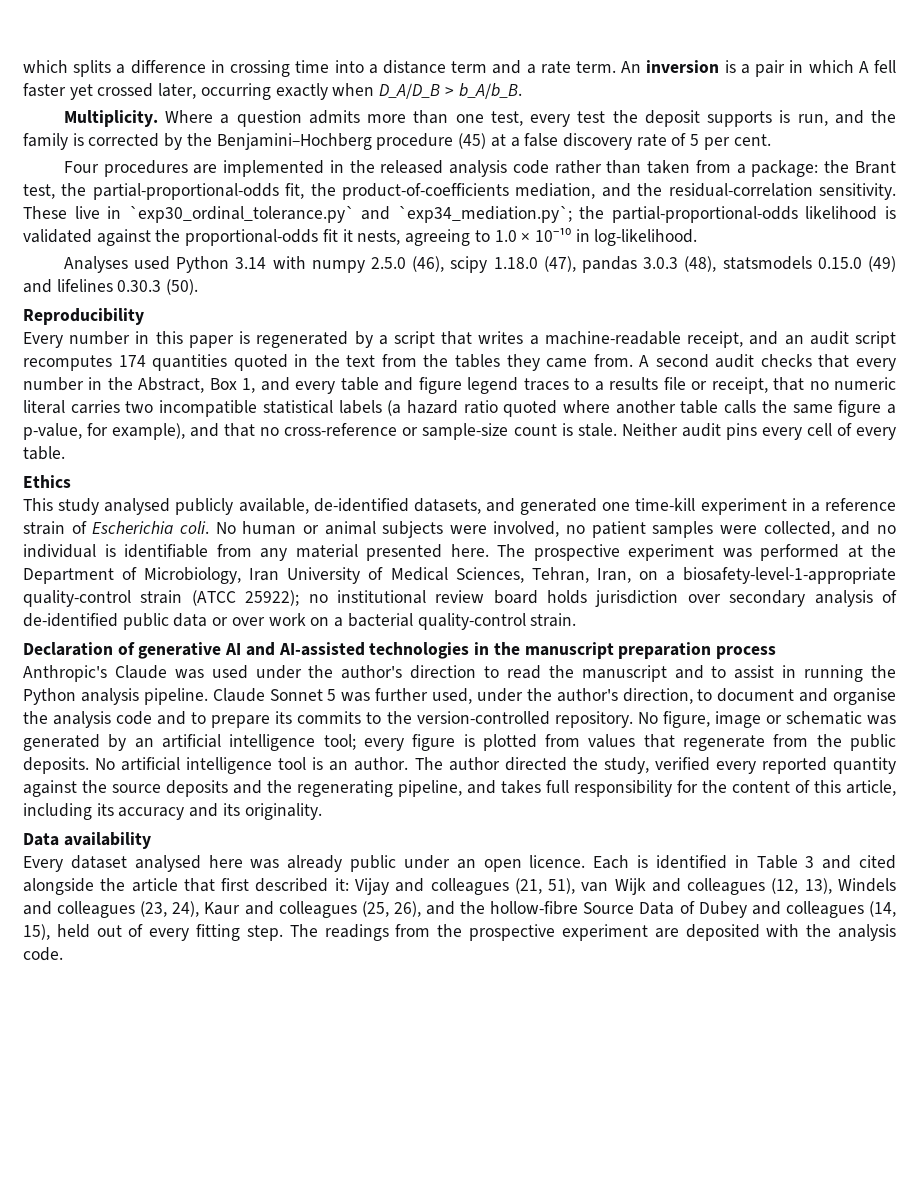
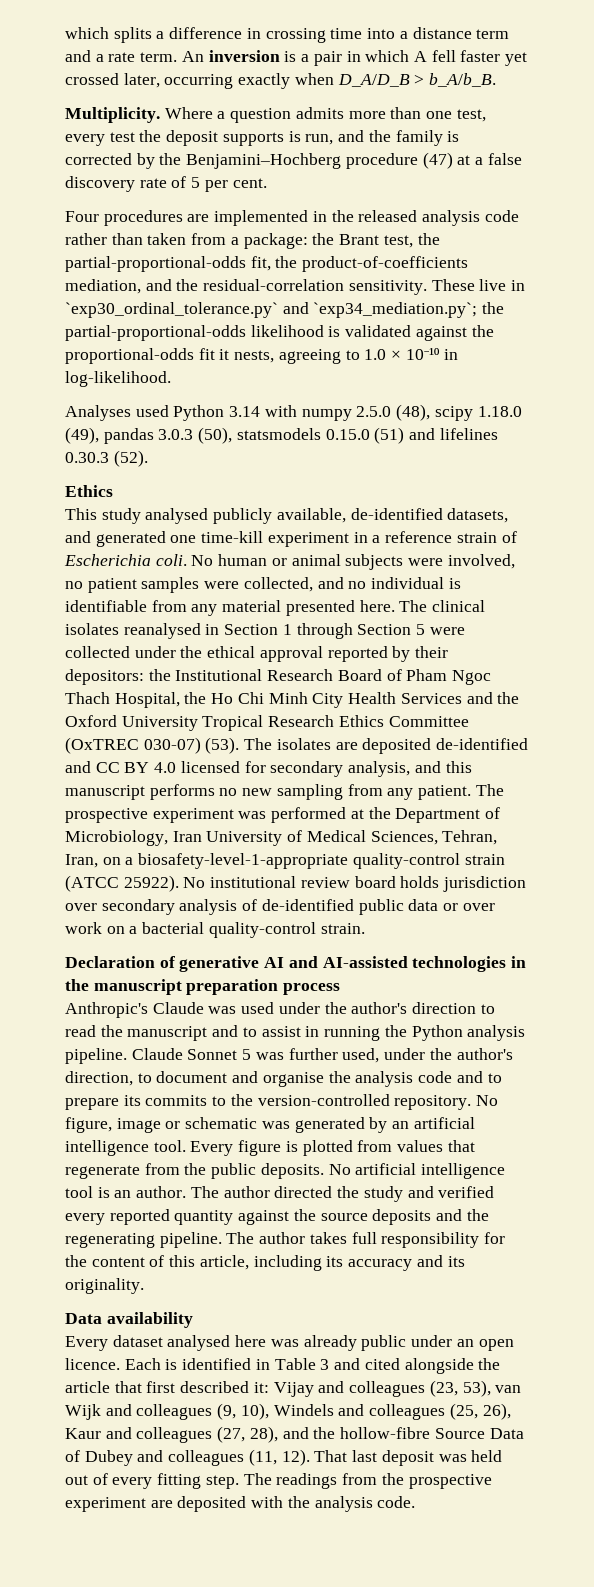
- Where a question admits more than one test, every test the deposit supports is run, and the family is corrected by the Benjamini–Hochberg procedure (45) at a false discovery rate of 5 per cent.
+ Where a question admits more than one test, every test the deposit supports is run, and the family is corrected by the Benjamini–Hochberg procedure (47) at a false discovery rate of 5 per cent.
- Analyses used Python 3.14 with numpy 2.5.0 (46), scipy 1.18.0 (47), pandas 3.0.3 (48), statsmodels 0.15.0 (49) and lifelines 0.30.3 (50).
- Reproducibility
- Every number in this paper is regenerated by a script that writes a machine-readable receipt, and an audit script recomputes 174 quantities quoted in the text from the tables they came from. A second audit checks that every number in the Abstract, Box 1, and every table and figure legend traces to a results file or receipt, that no numeric literal carries two incompatible statistical labels (a hazard ratio quoted where another table calls the same figure a p-value, for example), and that no cross-reference or sample-size count is stale. Neither audit pins every cell of every table.
+ Analyses used Python 3.14 with numpy 2.5.0 (48), scipy 1.18.0 (49), pandas 3.0.3 (50), statsmodels 0.15.0 (51) and lifelines 0.30.3 (52).
- The prospective experiment was performed at the Department of Microbiology, Iran University of Medical Sciences, Tehran, Iran, on a biosafety-level-1-appropriate quality-control strain (ATCC 25922); no institutional review board holds jurisdiction over secondary analysis of de-identified public data or over work on a bacterial quality-control strain.
+ The clinical isolates reanalysed in Section 1 through Section 5 were collected under the ethical approval reported by their depositors: the Institutional Research Board of Pham Ngoc Thach Hospital, the Ho Chi Minh City Health Services and the Oxford University Tropical Research Ethics Committee (OxTREC 030-07) (53). The isolates are deposited de-identified and CC BY 4.0 licensed for secondary analysis, and this manuscript performs no new sampling from any patient. The prospective experiment was performed at the Department of Microbiology, Iran University of Medical Sciences, Tehran, Iran, on a biosafety-level-1-appropriate quality-control strain (ATCC 25922). No institutional review board holds jurisdiction over secondary analysis of de-identified public data or over work on a bacterial quality-control strain.
- No figure, image or schematic was generated by an artificial intelligence tool; every figure is plotted from values that regenerate from the public deposits.
+ No figure, image or schematic was generated by an artificial intelligence tool. Every figure is plotted from values that regenerate from the public deposits.
- The author directed the study, verified every reported quantity against the source deposits and the regenerating pipeline, and takes full responsibility for the content of this article, including its accuracy and its originality.
+ The author directed the study and verified every reported quantity against the source deposits and the regenerating pipeline. The author takes full responsibility for the content of this article, including its accuracy and its originality.
- Each is identified in Table 3 and cited alongside the article that first described it: Vijay and colleagues (21, 51), van Wijk and colleagues (12, 13), Windels and colleagues (23, 24), Kaur and colleagues (25, 26), and the hollow-fibre Source Data of Dubey and colleagues (14, 15), held out of every fitting step.
+ Each is identified in Table 3 and cited alongside the article that first described it: Vijay and colleagues (23, 53), van Wijk and colleagues (9, 10), Windels and colleagues (25, 26), Kaur and colleagues (27, 28), and the hollow-fibre Source Data of Dubey and colleagues (11, 12). That last deposit was held out of every fitting step.

